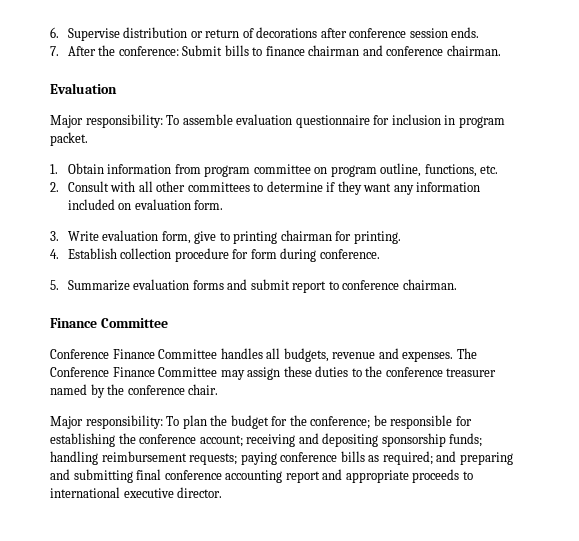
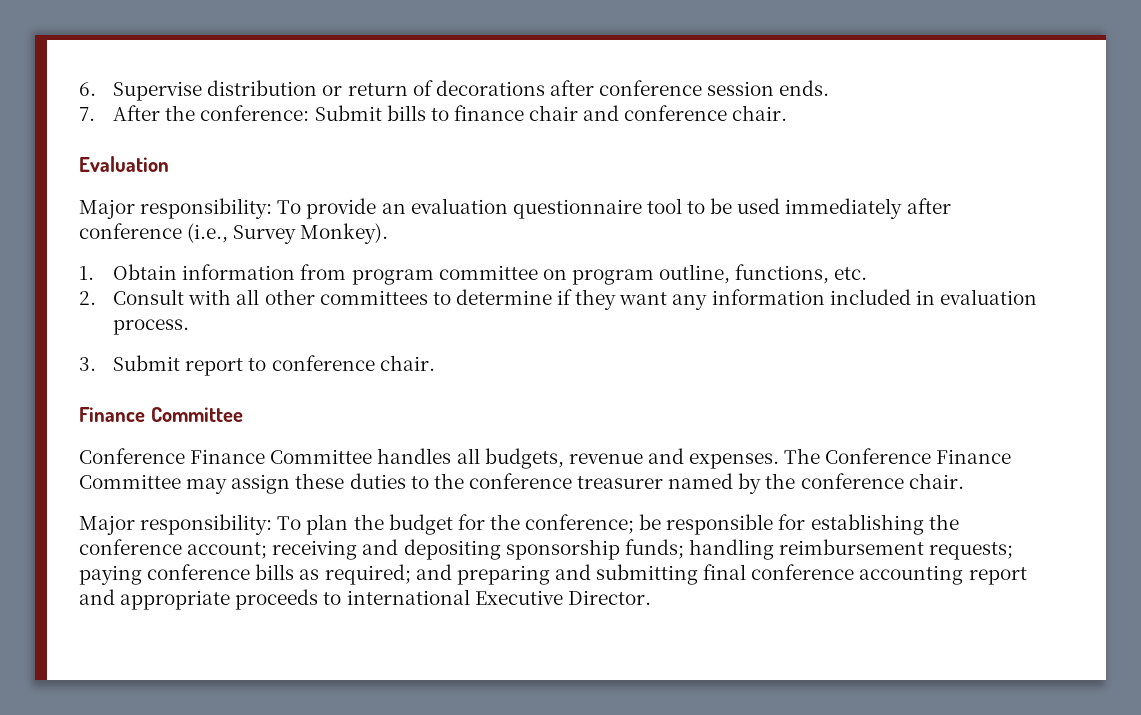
- 7. After the conference: Submit bills to finance chairman and conference chairman.
+ 7. After the conference: Submit bills to finance chair and conference chair.
- Major responsibility: To assemble evaluation questionnaire for inclusion in program packet.
+ Major responsibility: To provide an evaluation questionnaire tool to be used immediately after conference (i.e., Survey Monkey).
- 2. Consult with all other committees to determine if they want any information included on evaluation form.
- 3. Write evaluation form, give to printing chairman for printing.
- 4. Establish collection procedure for form during conference.
- 5. Summarize evaluation forms and submit report to conference chairman.
+ 2. Consult with all other committees to determine if they want any information included in evaluation process.
+ 3. Submit report to conference chair.
- Major responsibility: To plan the budget for the conference; be responsible for establishing the conference account; receiving and depositing sponsorship funds; handling reimbursement requests; paying conference bills as required; and preparing and submitting final conference accounting report and appropriate proceeds to international executive director.
+ Major responsibility: To plan the budget for the conference; be responsible for establishing the conference account; receiving and depositing sponsorship funds; handling reimbursement requests; paying conference bills as required; and preparing and submitting final conference accounting report and appropriate proceeds to international Executive Director.

